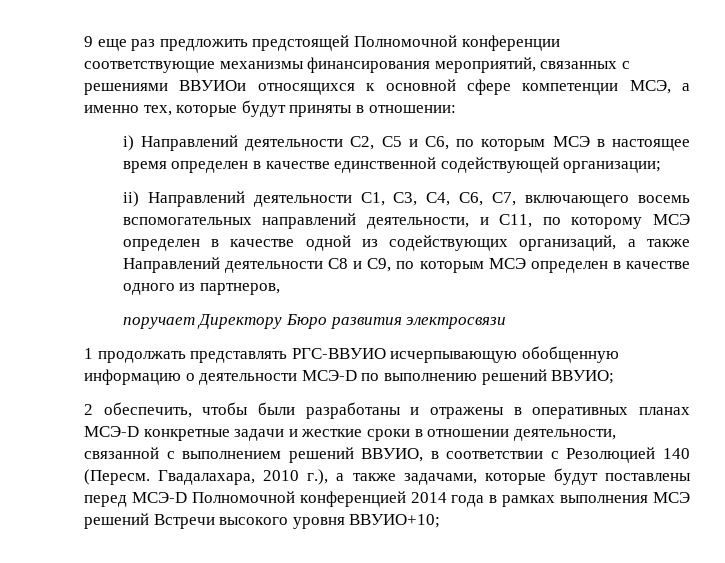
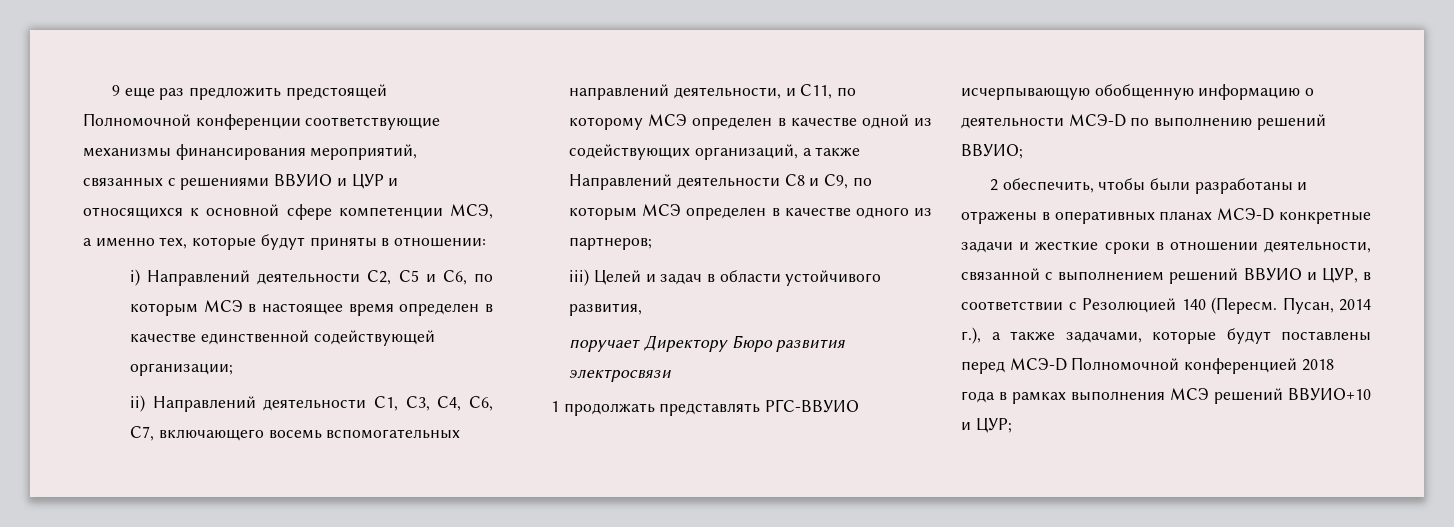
- 9 еще раз предложить предстоящей Полномочной конференции соответствующие механизмы финансирования мероприятий, связанных с решениями ВВУИОи относящихся к основной сфере компетенции МСЭ, а именно тех, которые будут приняты в отношении:
+ 9 еще раз предложить предстоящей Полномочной конференции соответствующие механизмы финансирования мероприятий, связанных с решениями ВВУИО и ЦУР и относящихся к основной сфере компетенции МСЭ, а именно тех, которые будут приняты в отношении:
- ii) Направлений деятельности С1, С3, С4, С6, С7, включающего восемь вспомогательных направлений деятельности, и С11, по которому МСЭ определен в качестве одной из содействующих организаций, а также Направлений деятельности С8 и С9, по которым МСЭ определен в качестве одного из партнеров,
+ ii) Направлений деятельности С1, С3, С4, С6, С7, включающего восемь вспомогательных направлений деятельности, и С11, по которому МСЭ определен в качестве одной из содействующих организаций, а также Направлений деятельности С8 и С9, по которым МСЭ определен в качестве одного из партнеров;
+ iii) Целей и задач в области устойчивого развития,
- 2 обеспечить, чтобы были разработаны и отражены в оперативных планах МСЭ-D конкретные задачи и жесткие сроки в отношении деятельности, связанной с выполнением решений ВВУИО, в соответствии с Резолюцией 140 (Пересм.
+ 2 обеспечить, чтобы были разработаны и отражены в оперативных планах МСЭ-D конкретные задачи и жесткие сроки в отношении деятельности, связанной с выполнением решений ВВУИО и ЦУР, в соответствии с Резолюцией 140 (Пересм.
- Гвадалахара, 2010 г.), а также задачами, которые будут поставлены перед МСЭ-D Полномочной конференцией 2014 года в рамках выполнения МСЭ решений Встречи высокого уровня ВВУИО+10;
+ Пусан, 2014 г.), а также задачами, которые будут поставлены перед МСЭ-D Полномочной конференцией 2018 года в рамках выполнения МСЭ решений ВВУИО+10 и ЦУР;

